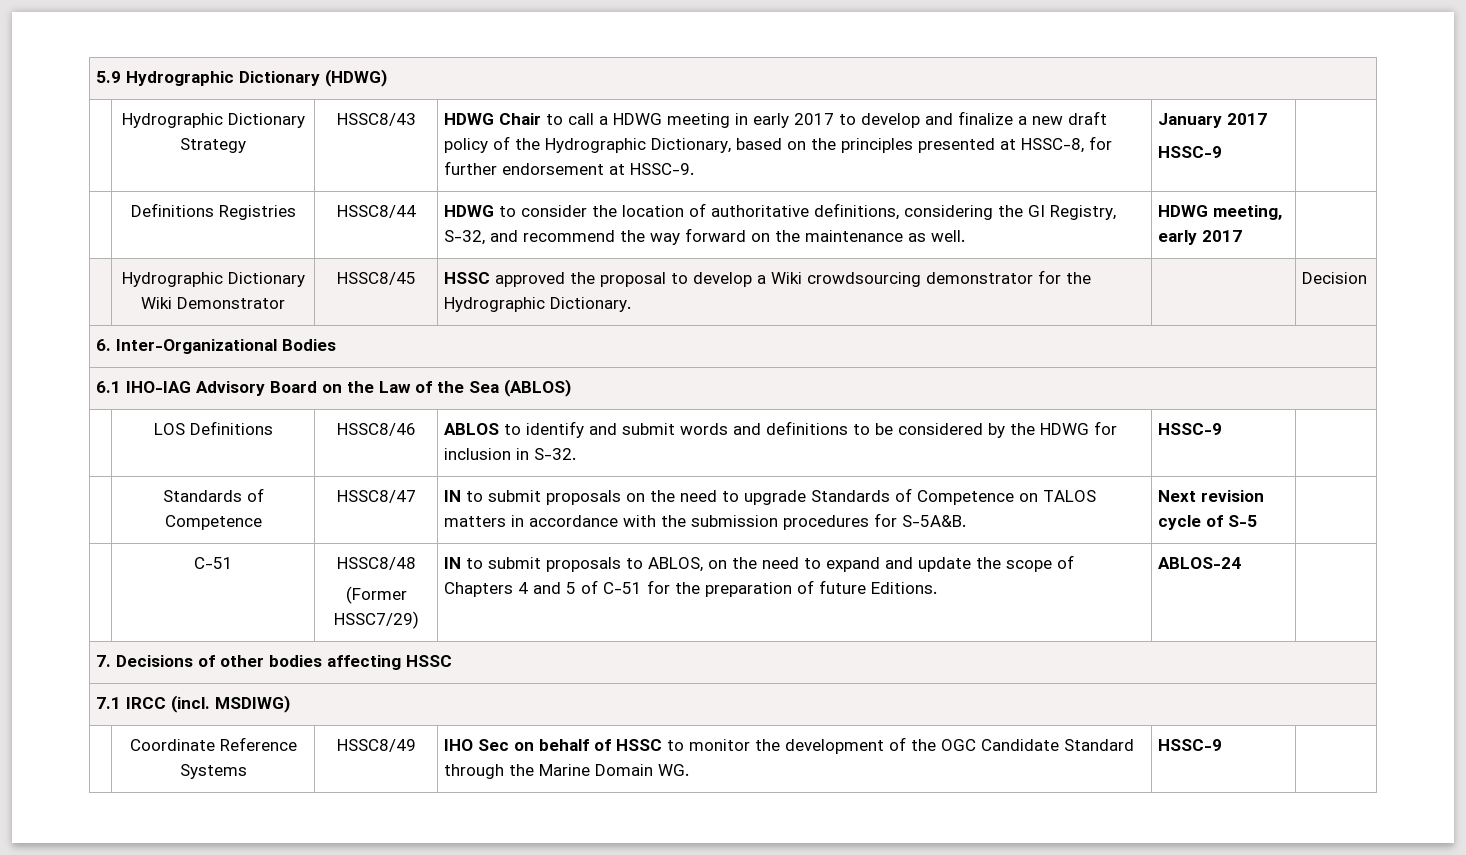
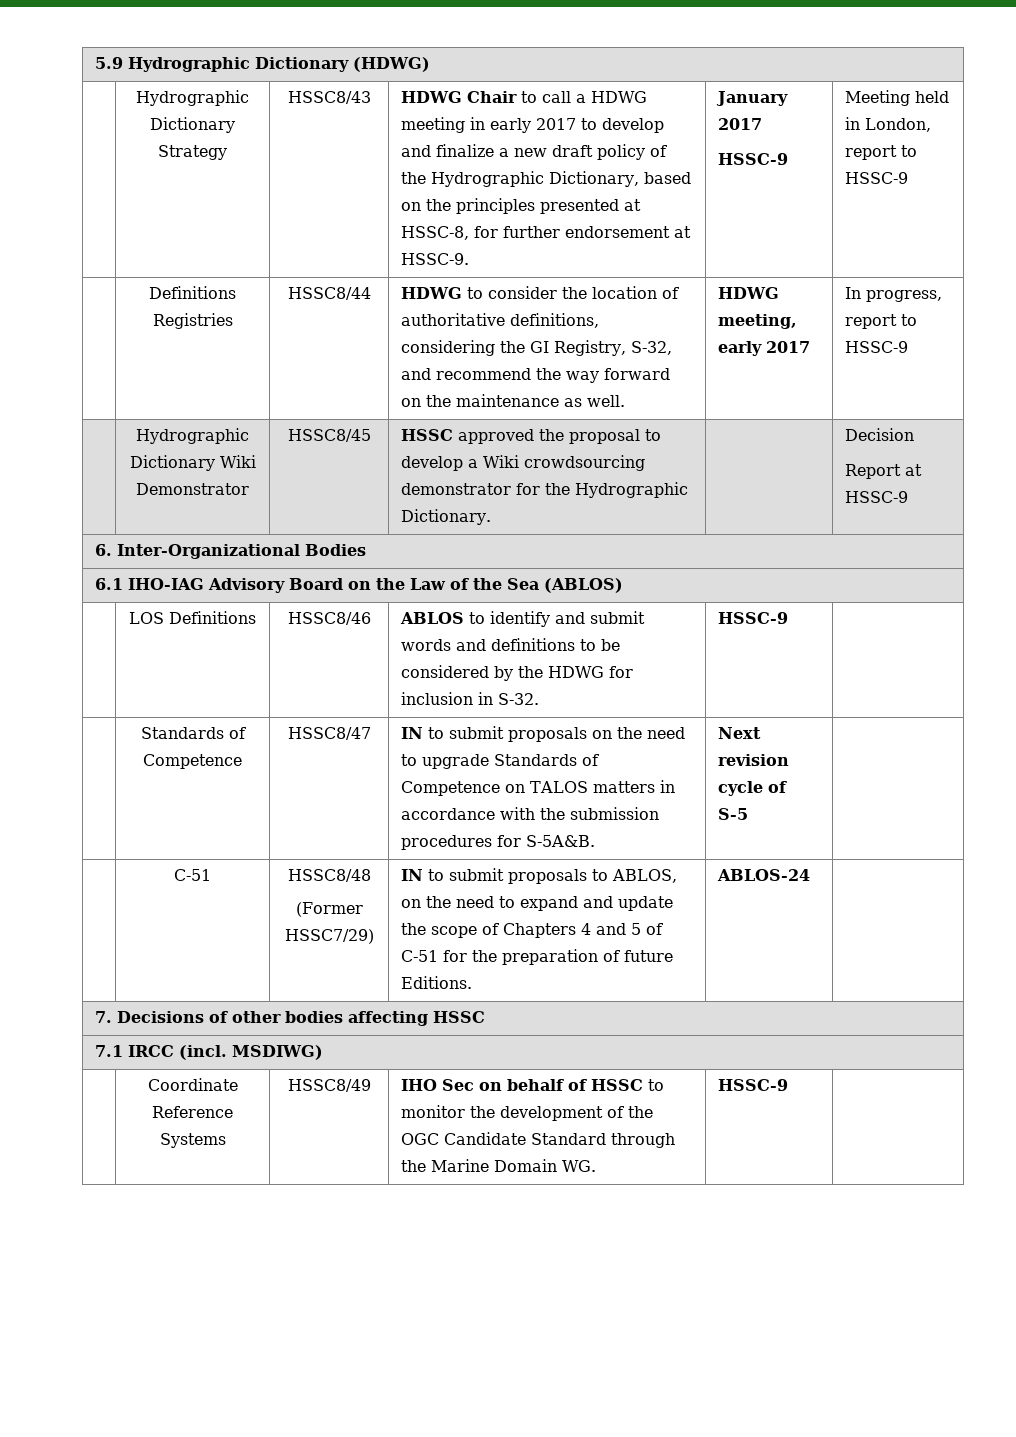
+ Meeting held in London, report to HSSC-9
- | Definitions Registries | HSSC8/44 | HDWG to consider the location of authoritative definitions, considering the GI Registry, S-32, and recommend the way forward on the maintenance as well. | HDWG meeting, early 2017 |
+ | Definitions Registries | HSSC8/44 | HDWG to consider the location of authoritative definitions, considering the GI Registry, S-32, and recommend the way forward on the maintenance as well. | HDWG meeting, early 2017 | In progress, report to HSSC-9
  | Hydrographic Dictionary Wiki Demonstrator | HSSC8/45 | HSSC approved the proposal to develop a Wiki crowdsourcing demonstrator for the Hydrographic Dictionary. | | Decision
+ Report at HSSC-9

